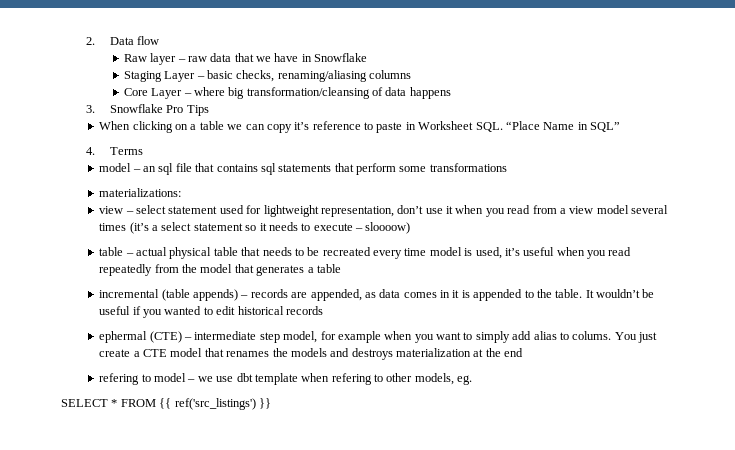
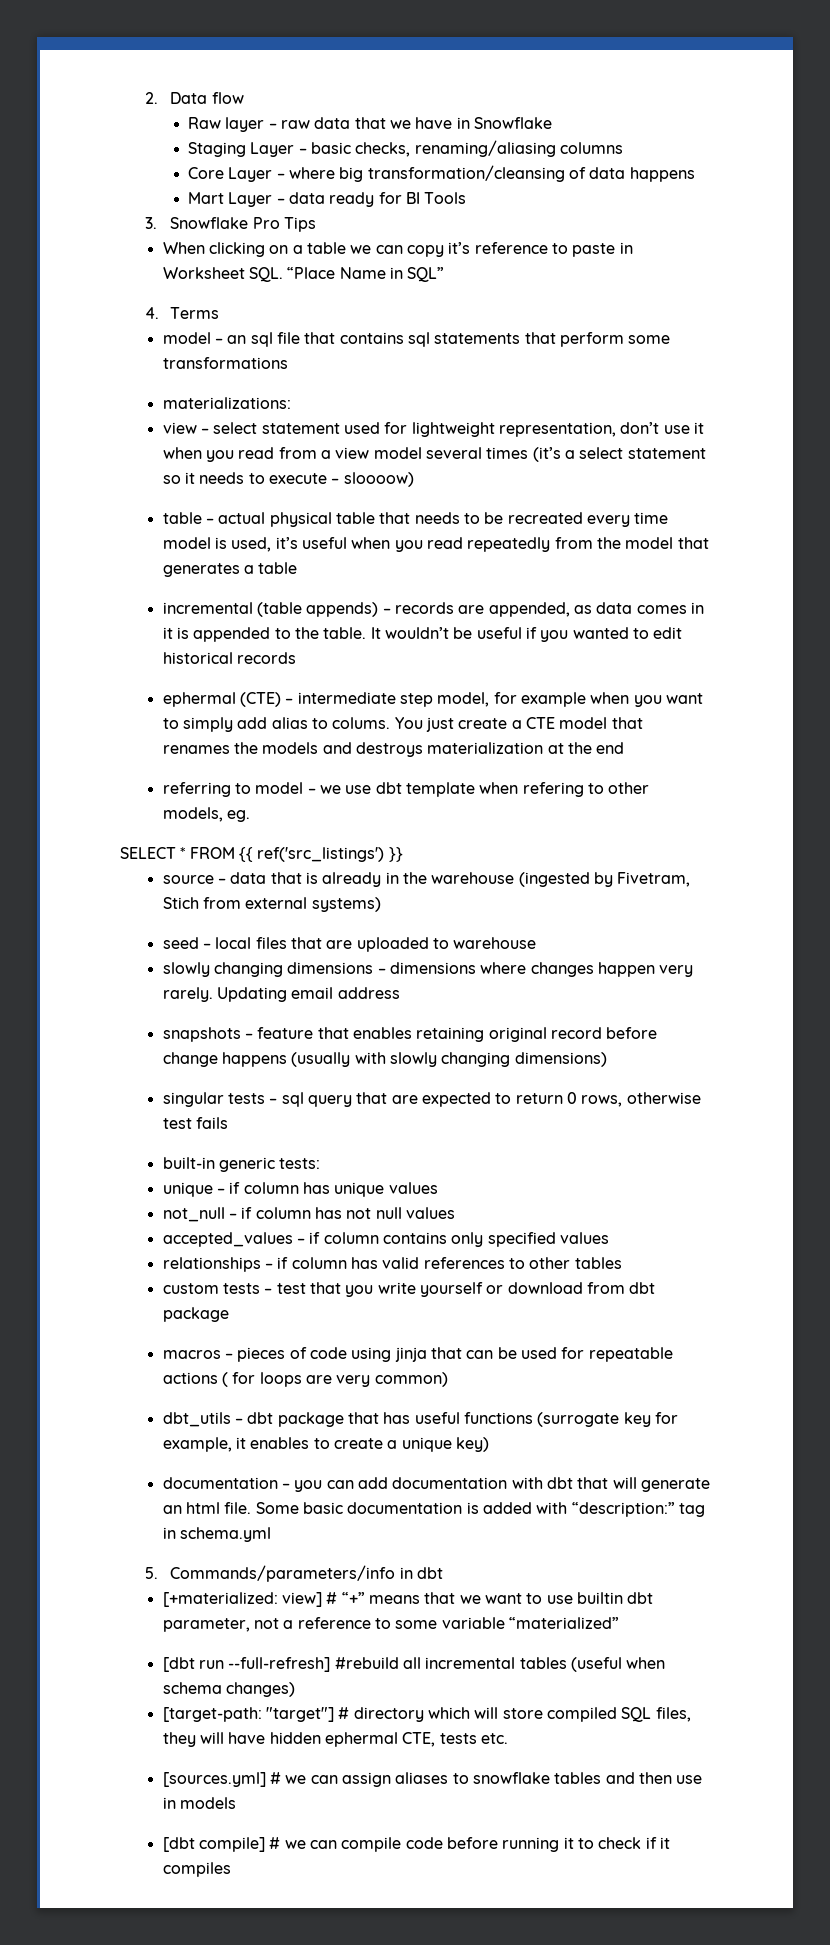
+ Mart Layer – data ready for BI Tools
- refering to model – we use dbt template when refering to other models, eg.
+ referring to model – we use dbt template when refering to other models, eg.
+ source – data that is already in the warehouse (ingested by Fivetram, Stich from external systems)
+ seed – local files that are uploaded to warehouse
+ slowly changing dimensions – dimensions where changes happen very rarely. Updating email address
+ snapshots – feature that enables retaining original record before change happens (usually with slowly changing dimensions)
+ singular tests – sql query that are expected to return 0 rows, otherwise test fails
+ built-in generic tests:
+ unique – if column has unique values
+ not_null – if column has not null values
+ accepted_values – if column contains only specified values
+ relationships – if column has valid references to other tables
+ custom tests – test that you write yourself or download from dbt package
+ macros – pieces of code using jinja that can be used for repeatable actions ( for loops are very common)
+ dbt_utils – dbt package that has useful functions (surrogate key for example, it enables to create a unique key)
+ documentation – you can add documentation with dbt that will generate an html file. Some basic documentation is added with “description:” tag in schema.yml
+ 5. Commands/parameters/info in dbt
+ [+materialized: view] # “+” means that we want to use builtin dbt parameter, not a reference to some variable “materialized”
+ [dbt run --full-refresh] #rebuild all incremental tables (useful when schema changes)
+ [target-path: "target"] # directory which will store compiled SQL files, they will have hidden ephermal CTE, tests etc.
+ [sources.yml] # we can assign aliases to snowflake tables and then use in models
+ [dbt compile] # we can compile code before running it to check if it compiles

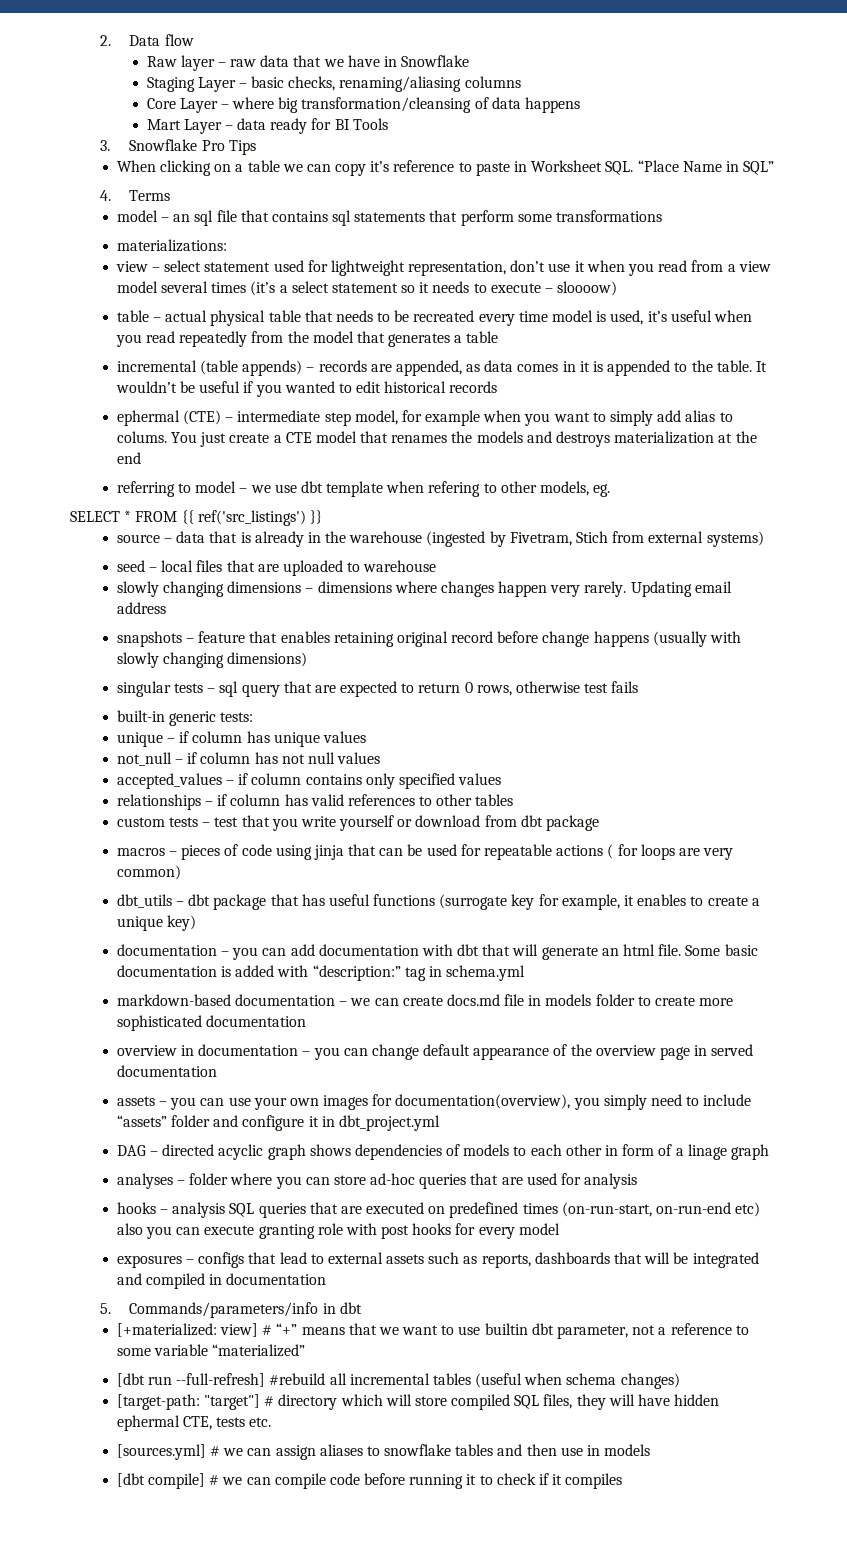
+ markdown-based documentation – we can create docs.md file in models folder to create more sophisticated documentation
+ overview in documentation – you can change default appearance of the overview page in served documentation
+ assets – you can use your own images for documentation(overview), you simply need to include “assets” folder and configure it in dbt_project.yml
+ DAG – directed acyclic graph shows dependencies of models to each other in form of a linage graph
+ analyses – folder where you can store ad-hoc queries that are used for analysis
+ hooks – analysis SQL queries that are executed on predefined times (on-run-start, on-run-end etc) also you can execute granting role with post hooks for every model
+ exposures – configs that lead to external assets such as reports, dashboards that will be integrated and compiled in documentation

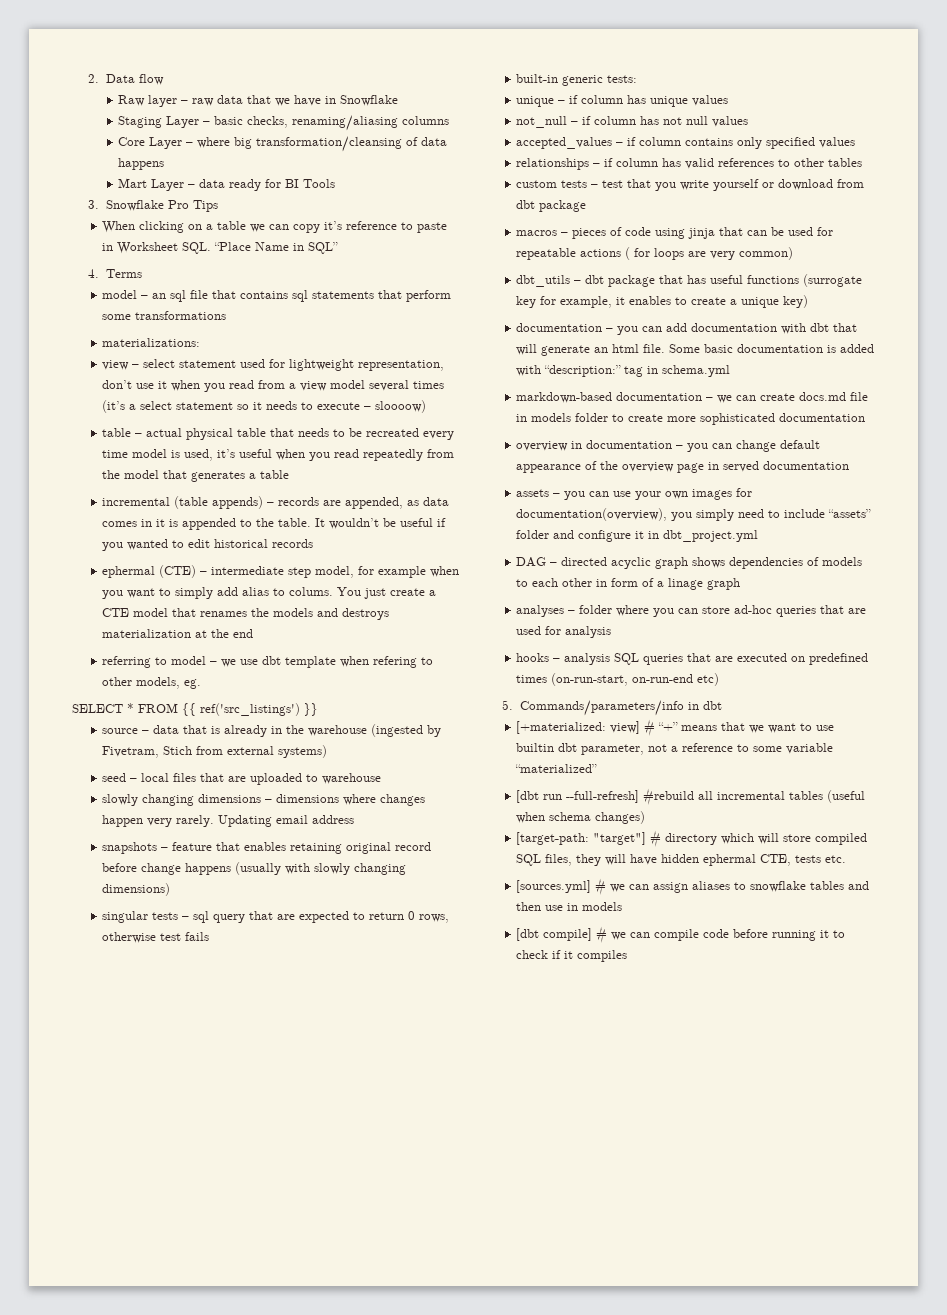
- hooks – analysis SQL queries that are executed on predefined times (on-run-start, on-run-end etc) also you can execute granting role with post hooks for every model
- exposures – configs that lead to external assets such as reports, dashboards that will be integrated and compiled in documentation
+ hooks – analysis SQL queries that are executed on predefined times (on-run-start, on-run-end etc)

